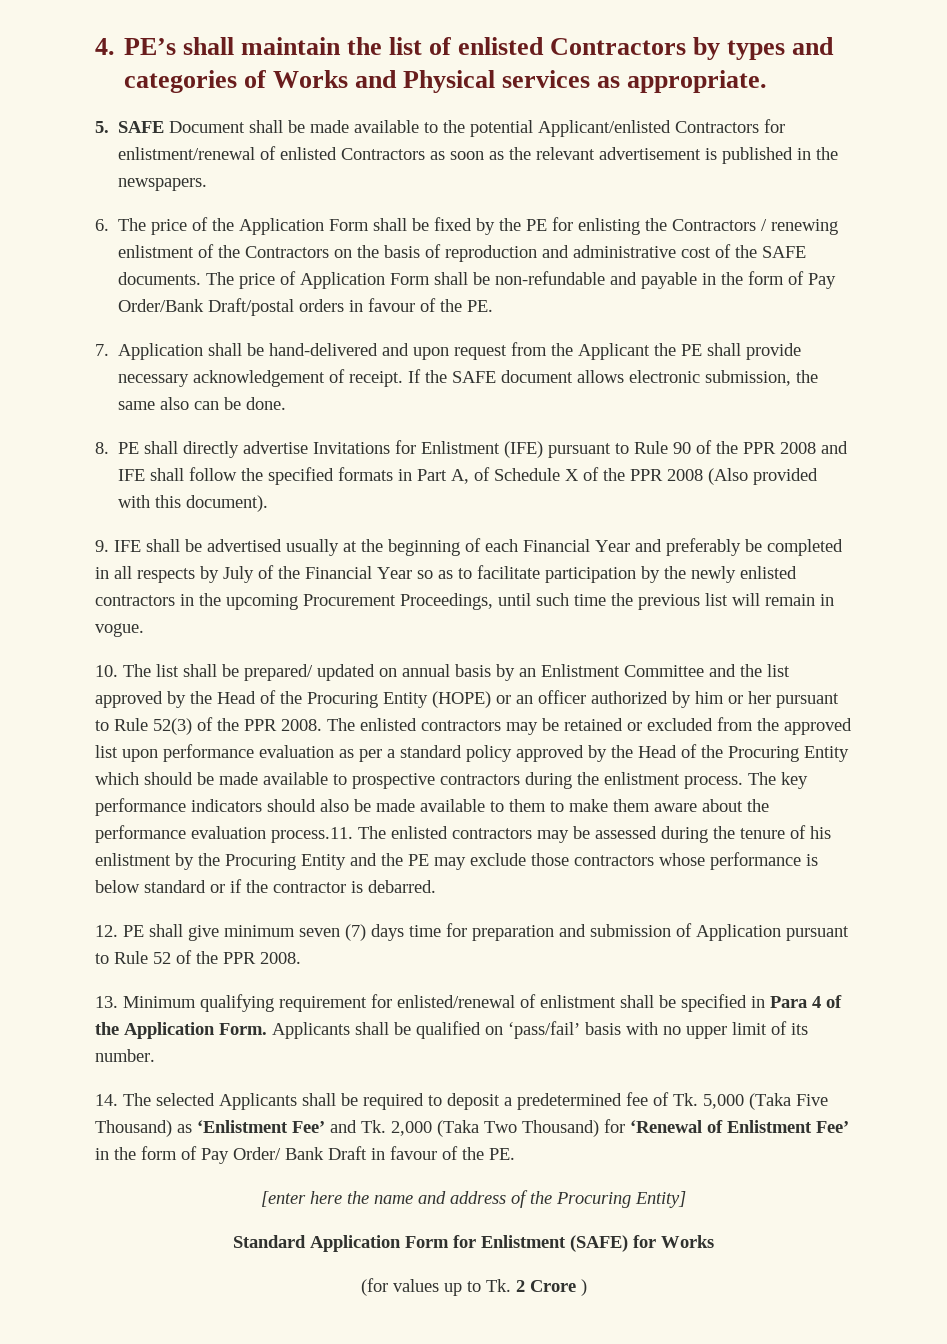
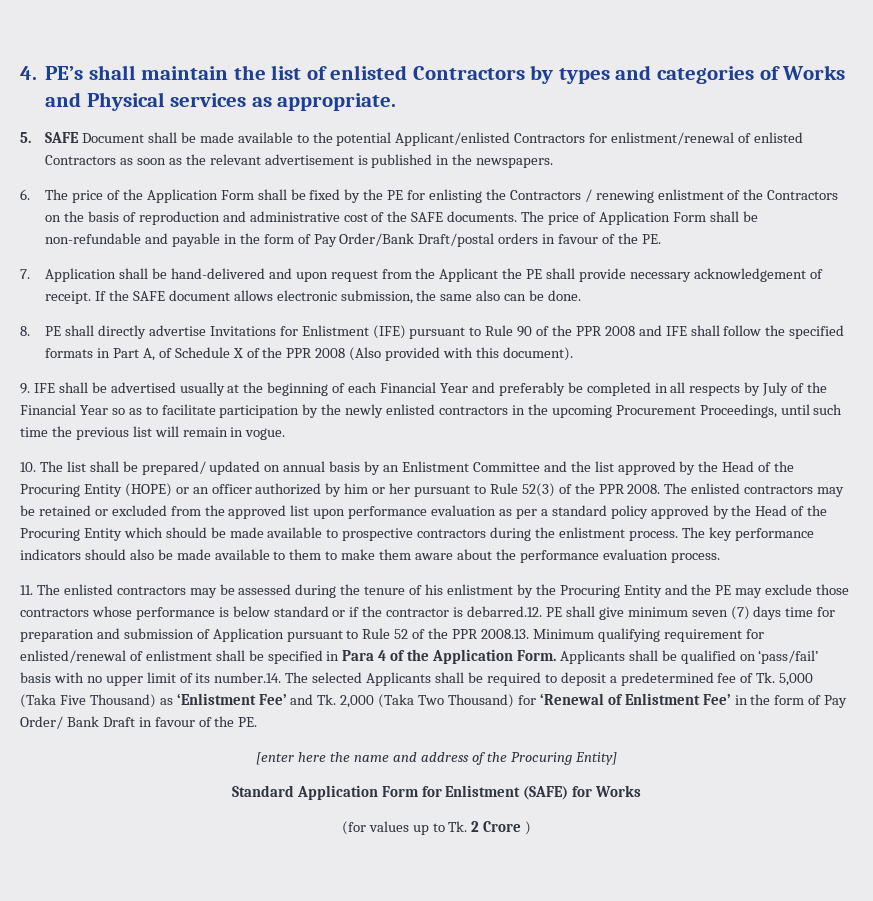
- The key performance indicators should also be made available to them to make them aware about the performance evaluation process.11. The enlisted contractors may be assessed during the tenure of his enlistment by the Procuring Entity and the PE may exclude those contractors whose performance is below standard or if the contractor is debarred.
- 12. PE shall give minimum seven (7) days time for preparation and submission of Application pursuant to Rule 52 of the PPR 2008.
- 13. Minimum qualifying requirement for enlisted/renewal of enlistment shall be specified in Para 4 of the Application Form.
+ The key performance indicators should also be made available to them to make them aware about the performance evaluation process.
+ 11. The enlisted contractors may be assessed during the tenure of his enlistment by the Procuring Entity and the PE may exclude those contractors whose performance is below standard or if the contractor is debarred.12. PE shall give minimum seven (7) days time for preparation and submission of Application pursuant to Rule 52 of the PPR 2008.13. Minimum qualifying requirement for enlisted/renewal of enlistment shall be specified in Para 4 of the Application Form.
- Applicants shall be qualified on ‘pass/fail’ basis with no upper limit of its number.
- 14. The selected Applicants shall be required to deposit a predetermined fee of Tk. 5,000 (Taka Five Thousand) as ‘Enlistment Fee’ and Tk. 2,000 (Taka Two Thousand) for ‘Renewal of Enlistment Fee’ in the form of Pay Order/ Bank Draft in favour of the PE.
+ Applicants shall be qualified on ‘pass/fail’ basis with no upper limit of its number.14. The selected Applicants shall be required to deposit a predetermined fee of Tk. 5,000 (Taka Five Thousand) as ‘Enlistment Fee’ and Tk. 2,000 (Taka Two Thousand) for ‘Renewal of Enlistment Fee’ in the form of Pay Order/ Bank Draft in favour of the PE.

